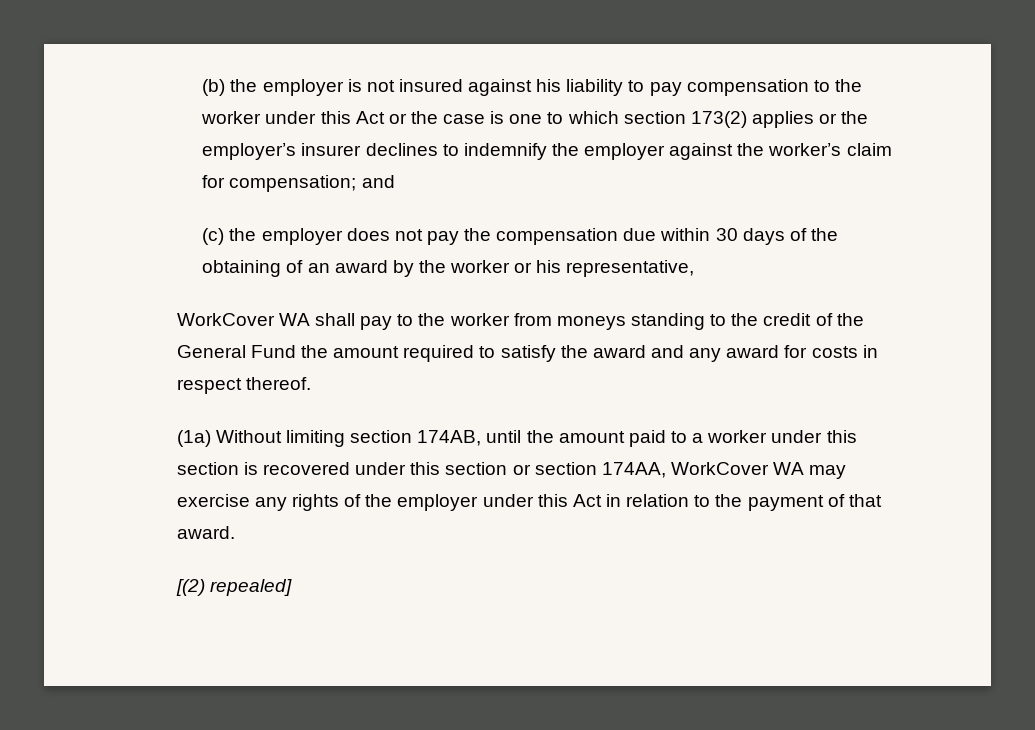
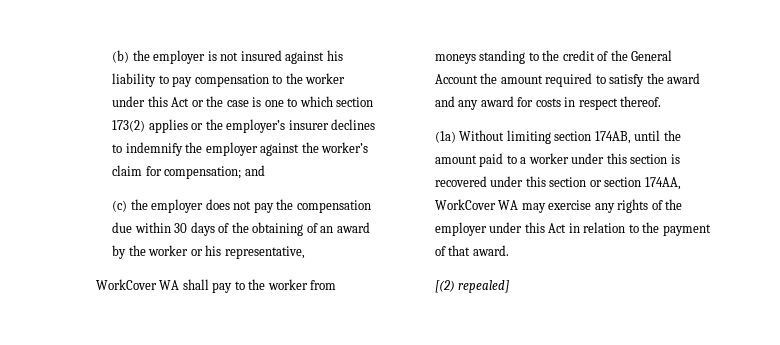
- WorkCover WA shall pay to the worker from moneys standing to the credit of the General Fund the amount required to satisfy the award and any award for costs in respect thereof.
+ WorkCover WA shall pay to the worker from moneys standing to the credit of the General Account the amount required to satisfy the award and any award for costs in respect thereof.

